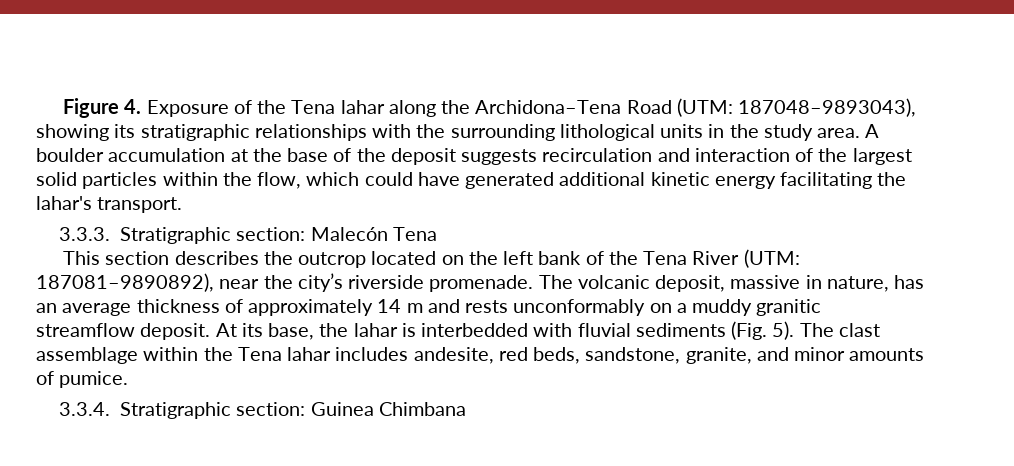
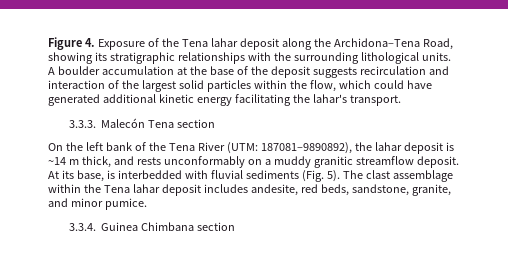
- Figure 4. Exposure of the Tena lahar along the Archidona–Tena Road (UTM: 187048–9893043), showing its stratigraphic relationships with the surrounding lithological units in the study area.
+ Figure 4. Exposure of the Tena lahar deposit along the Archidona–Tena Road, showing its stratigraphic relationships with the surrounding lithological units.
- 3.3.3. Stratigraphic section: Malecón Tena
- This section describes the outcrop located on the left bank of the Tena River (UTM: 187081–9890892), near the city’s riverside promenade. The volcanic deposit, massive in nature, has an average thickness of approximately 14 m and rests unconformably on a muddy granitic streamflow deposit.
+ 3.3.3. Malecón Tena section
+ On the left bank of the Tena River (UTM: 187081–9890892), the lahar deposit is ~14 m thick, and rests unconformably on a muddy granitic streamflow deposit.
- At its base, the lahar is interbedded with fluvial sediments (Fig. 5).
+ At its base, is interbedded with fluvial sediments (Fig. 5).
- The clast assemblage within the Tena lahar includes andesite, red beds, sandstone, granite, and minor amounts of pumice.
+ The clast assemblage within the Tena lahar deposit includes andesite, red beds, sandstone, granite, and minor pumice.
- 3.3.4. Stratigraphic section: Guinea Chimbana
+ 3.3.4. Guinea Chimbana section

